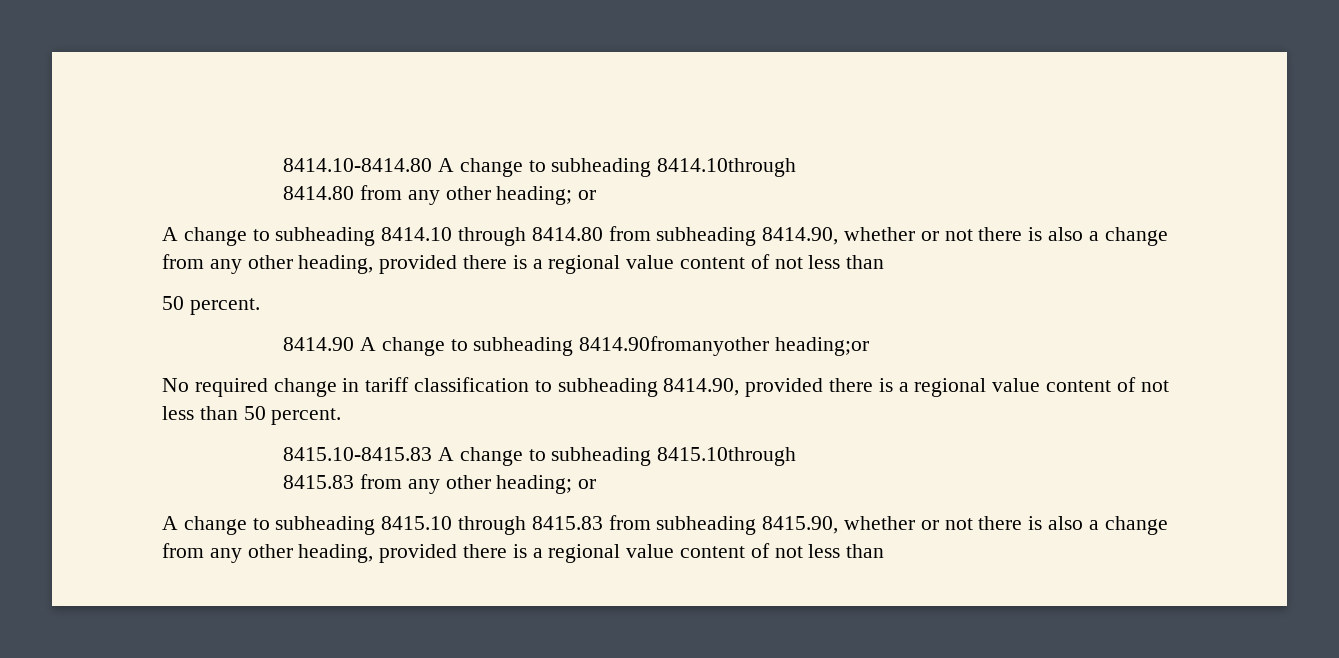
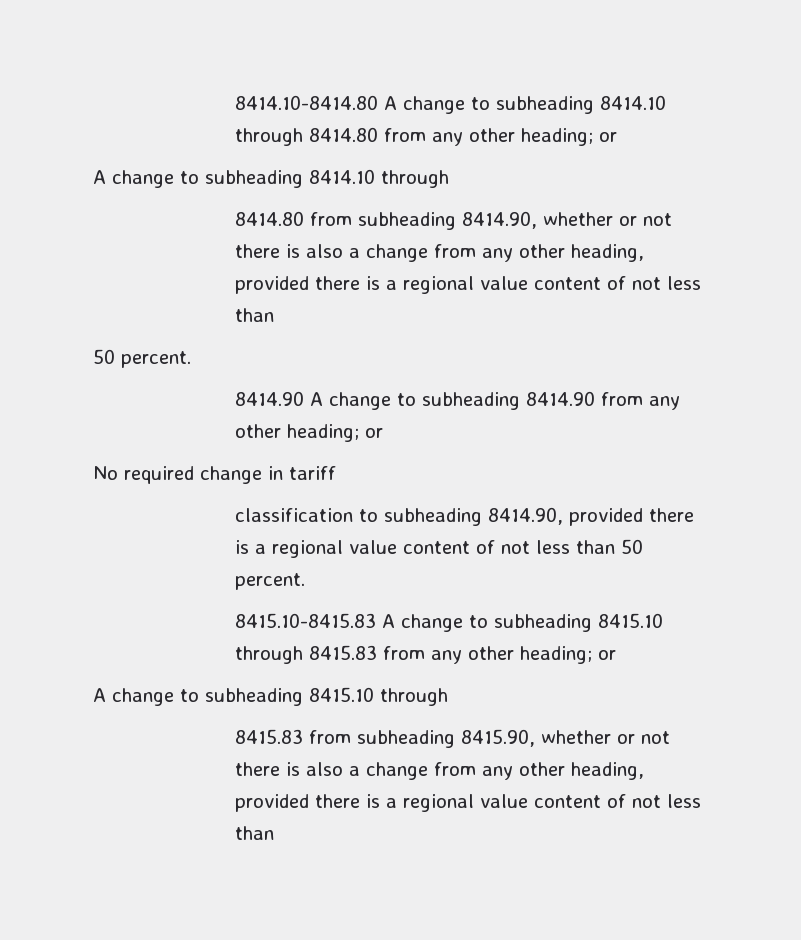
- 8414.10-8414.80 A change to subheading 8414.10through
- 8414.80 from any other heading; or
- A change to subheading 8414.10 through 8414.80 from subheading 8414.90, whether or not there is also a change from any other heading, provided there is a regional value content of not less than
+ 8414.10-8414.80 A change to subheading 8414.10 through 8414.80 from any other heading; or
+ A change to subheading 8414.10 through
+ 8414.80 from subheading 8414.90, whether or not there is also a change from any other heading, provided there is a regional value content of not less than
- 8414.90 A change to subheading 8414.90fromanyother heading;or
+ 8414.90 A change to subheading 8414.90 from any other heading; or
- No required change in tariff classification to subheading 8414.90, provided there is a regional value content of not less than 50 percent.
+ No required change in tariff
+ classification to subheading 8414.90, provided there is a regional value content of not less than 50 percent.
- 8415.10-8415.83 A change to subheading 8415.10through
- 8415.83 from any other heading; or
- A change to subheading 8415.10 through 8415.83 from subheading 8415.90, whether or not there is also a change from any other heading, provided there is a regional value content of not less than
+ 8415.10-8415.83 A change to subheading 8415.10 through 8415.83 from any other heading; or
+ A change to subheading 8415.10 through
+ 8415.83 from subheading 8415.90, whether or not there is also a change from any other heading, provided there is a regional value content of not less than

